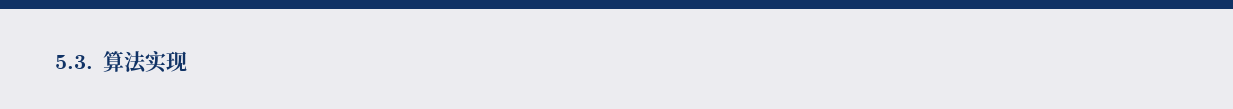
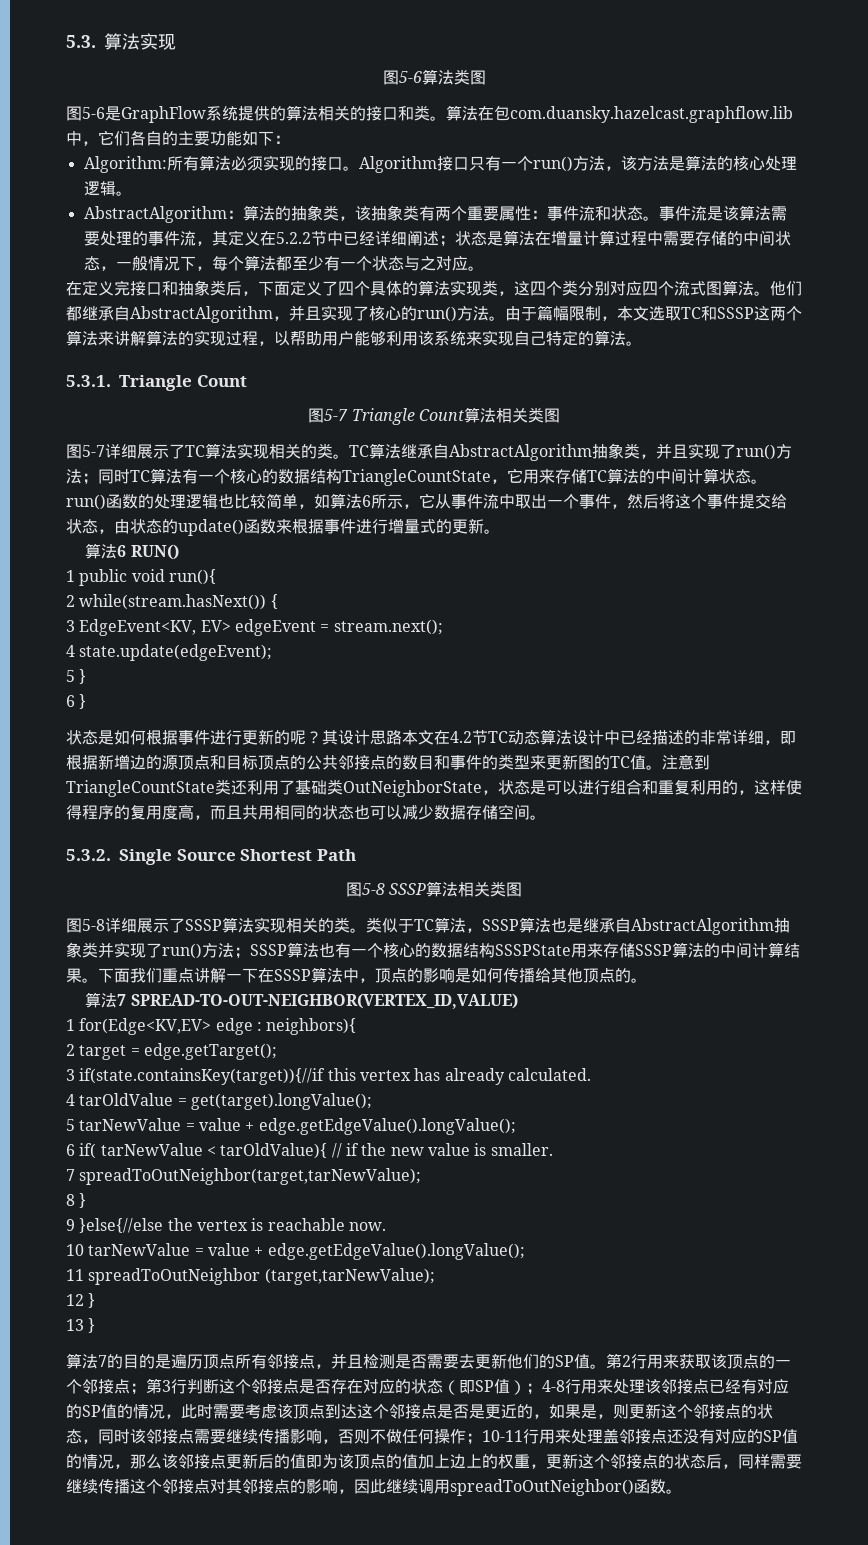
+ 图5-6算法类图
+ 图5-6是GraphFlow系统提供的算法相关的接口和类。算法在包com.duansky.hazelcast.graphflow.lib中，它们各自的主要功能如下：
+ Algorithm:所有算法必须实现的接口。Algorithm接口只有一个run()方法，该方法是算法的核心处理逻辑。
+ AbstractAlgorithm：算法的抽象类，该抽象类有两个重要属性：事件流和状态。事件流是该算法需要处理的事件流，其定义在5.2.2节中已经详细阐述；状态是算法在增量计算过程中需要存储的中间状态，一般情况下，每个算法都至少有一个状态与之对应。
+ 在定义完接口和抽象类后，下面定义了四个具体的算法实现类，这四个类分别对应四个流式图算法。他们都继承自AbstractAlgorithm，并且实现了核心的run()方法。由于篇幅限制，本文选取TC和SSSP这两个算法来讲解算法的实现过程，以帮助用户能够利用该系统来实现自己特定的算法。
+ 5.3.1. Triangle Count
+ 图5-7 Triangle Count算法相关类图
+ 图5-7详细展示了TC算法实现相关的类。TC算法继承自AbstractAlgorithm抽象类，并且实现了run()方法；同时TC算法有一个核心的数据结构TriangleCountState，它用来存储TC算法的中间计算状态。run()函数的处理逻辑也比较简单，如算法6所示，它从事件流中取出一个事件，然后将这个事件提交给状态，由状态的update()函数来根据事件进行增量式的更新。
+ 算法6 RUN()
+ 1 public void run(){
+ 2 while(stream.hasNext()) {
+ 3 EdgeEvent<KV, EV> edgeEvent = stream.next();
+ 4 state.update(edgeEvent);
+ 5 }
+ 6 }
+ 状态是如何根据事件进行更新的呢？其设计思路本文在4.2节TC动态算法设计中已经描述的非常详细，即根据新增边的源顶点和目标顶点的公共邻接点的数目和事件的类型来更新图的TC值。注意到TriangleCountState类还利用了基础类OutNeighborState，状态是可以进行组合和重复利用的，这样使得程序的复用度高，而且共用相同的状态也可以减少数据存储空间。
+ 5.3.2. Single Source Shortest Path
+ 图5-8 SSSP算法相关类图
+ 图5-8详细展示了SSSP算法实现相关的类。类似于TC算法，SSSP算法也是继承自AbstractAlgorithm抽象类并实现了run()方法；SSSP算法也有一个核心的数据结构SSSPState用来存储SSSP算法的中间计算结果。下面我们重点讲解一下在SSSP算法中，顶点的影响是如何传播给其他顶点的。
+ 算法7 SPREAD-TO-OUT-NEIGHBOR(VERTEX_ID,VALUE)
+ 1 for(Edge<KV,EV> edge : neighbors){
+ 2 target = edge.getTarget();
+ 3 if(state.containsKey(target)){//if this vertex has already calculated.
+ 4 tarOldValue = get(target).longValue();
+ 5 tarNewValue = value + edge.getEdgeValue().longValue();
+ 6 if( tarNewValue < tarOldValue){ // if the new value is smaller.
+ 7 spreadToOutNeighbor(target,tarNewValue);
+ 8 }
+ 9 }else{//else the vertex is reachable now.
+ 10 tarNewValue = value + edge.getEdgeValue().longValue();
+ 11 spreadToOutNeighbor (target,tarNewValue);
+ 12 }
+ 13 }
+ 算法7的目的是遍历顶点所有邻接点，并且检测是否需要去更新他们的SP值。第2行用来获取该顶点的一个邻接点；第3行判断这个邻接点是否存在对应的状态（即SP值）；4-8行用来处理该邻接点已经有对应的SP值的情况，此时需要考虑该顶点到达这个邻接点是否是更近的，如果是，则更新这个邻接点的状态，同时该邻接点需要继续传播影响，否则不做任何操作；10-11行用来处理盖邻接点还没有对应的SP值的情况，那么该邻接点更新后的值即为该顶点的值加上边上的权重，更新这个邻接点的状态后，同样需要继续传播这个邻接点对其邻接点的影响，因此继续调用spreadToOutNeighbor()函数。

